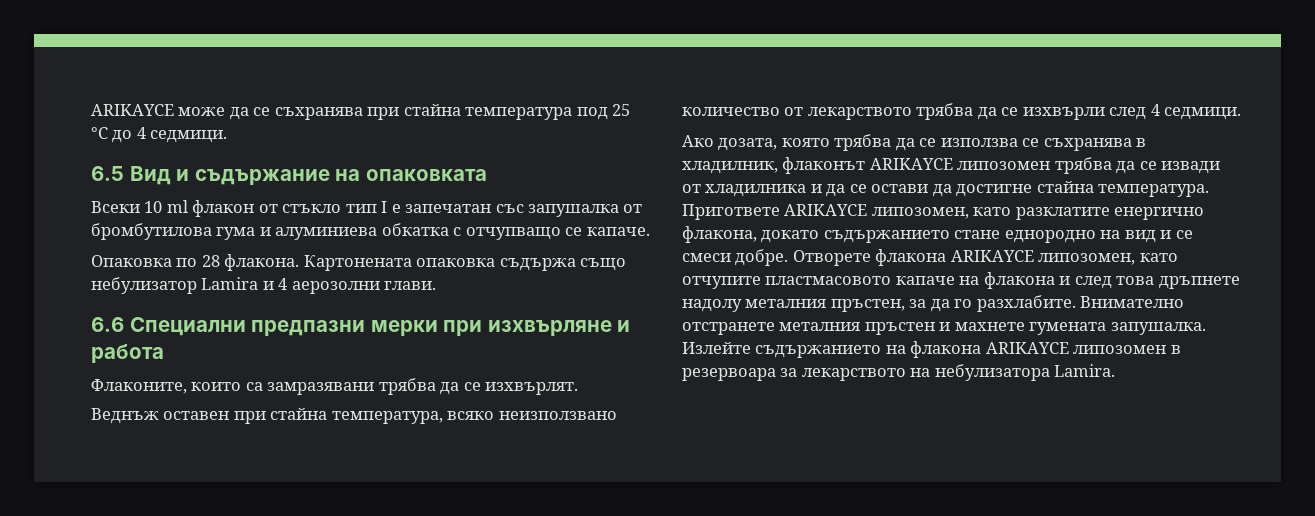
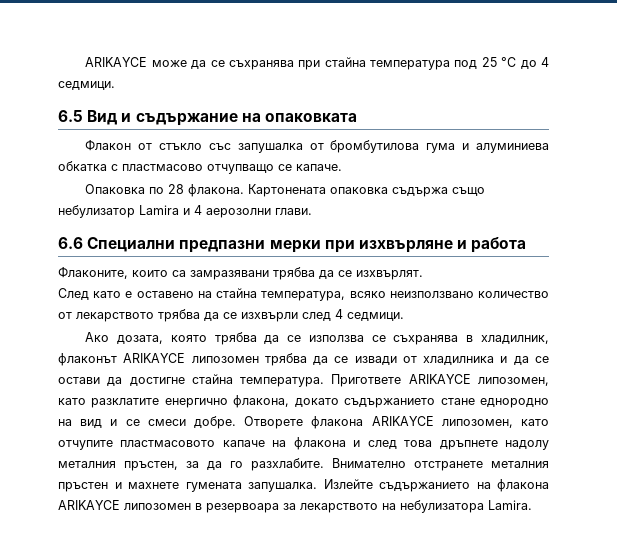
- Всеки 10 ml флакон от стъкло тип І е запечатан със запушалка от бромбутилова гума и алуминиева обкатка с отчупващо се капаче.
+ Флакон от стъкло със запушалка от бромбутилова гума и алуминиева обкатка с пластмасово отчупващо се капаче.
- Веднъж оставен при стайна температура, всяко неизползвано количество от лекарството трябва да се изхвърли след 4 седмици.
+ След като е оставено на стайна температура, всяко неизползвано количество от лекарството трябва да се изхвърли след 4 седмици.

